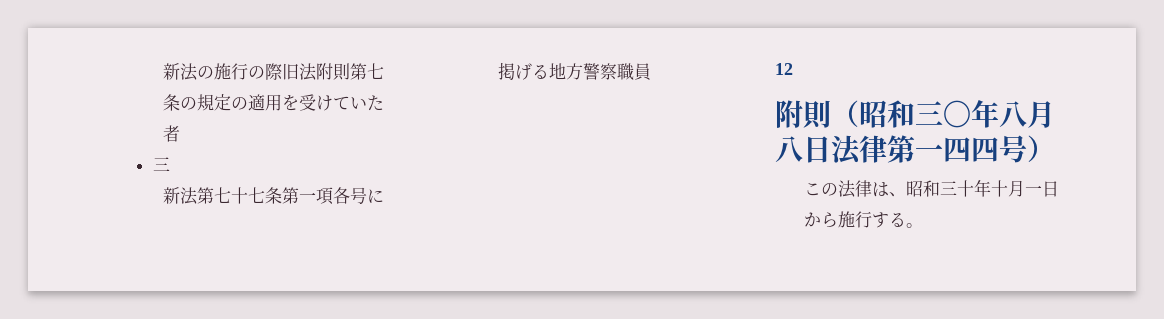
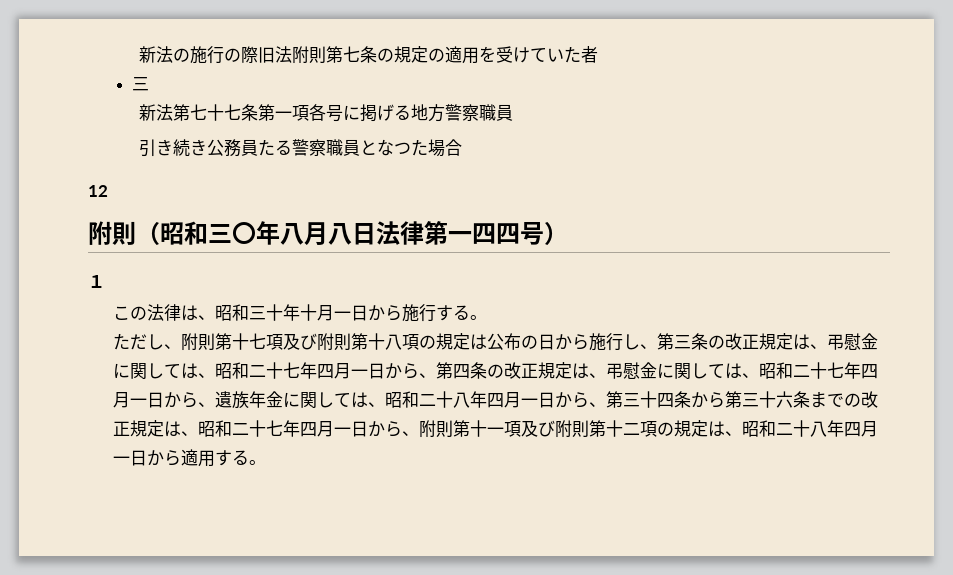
+ 引き続き公務員たる警察職員となつた場合
+ １
+ ただし、附則第十七項及び附則第十八項の規定は公布の日から施行し、第三条の改正規定は、弔慰金に関しては、昭和二十七年四月一日から、第四条の改正規定は、弔慰金に関しては、昭和二十七年四月一日から、遺族年金に関しては、昭和二十八年四月一日から、第三十四条から第三十六条までの改正規定は、昭和二十七年四月一日から、附則第十一項及び附則第十二項の規定は、昭和二十八年四月一日から適用する。

